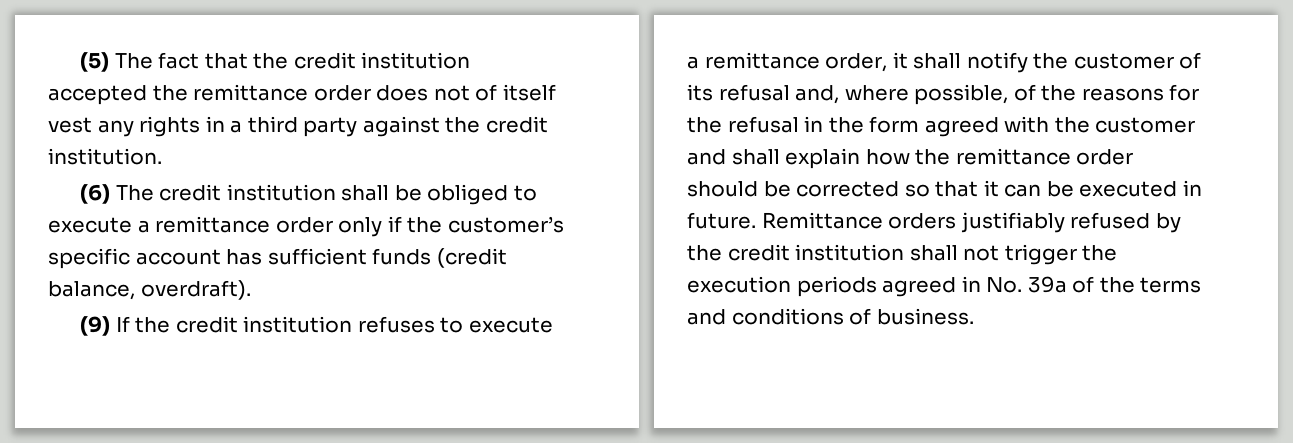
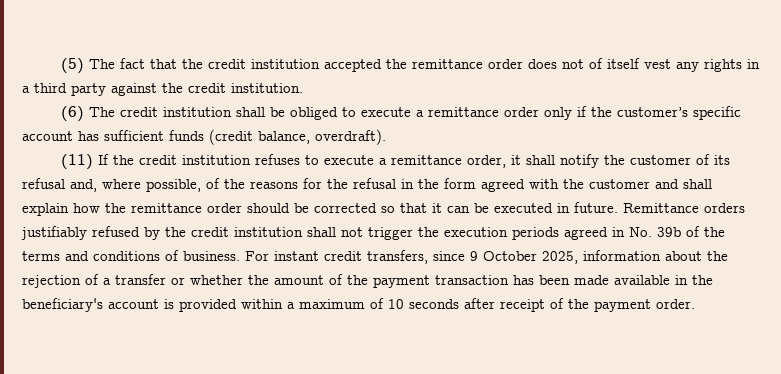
- (9) If the credit institution refuses to execute a remittance order, it shall notify the customer of its refusal and, where possible, of the reasons for the refusal in the form agreed with the customer and shall explain how the remittance order should be corrected so that it can be executed in future.
+ (11) If the credit institution refuses to execute a remittance order, it shall notify the customer of its refusal and, where possible, of the reasons for the refusal in the form agreed with the customer and shall explain how the remittance order should be corrected so that it can be executed in future.
- Remittance orders justifiably refused by the credit institution shall not trigger the execution periods agreed in No. 39a of the terms and conditions of business.
+ Remittance orders justifiably refused by the credit institution shall not trigger the execution periods agreed in No. 39b of the terms and conditions of business.
+ For instant credit transfers, since 9 October 2025, information about the rejection of a transfer or whether the amount of the payment transaction has been made available in the beneficiary's account is provided within a maximum of 10 seconds after receipt of the payment order.

